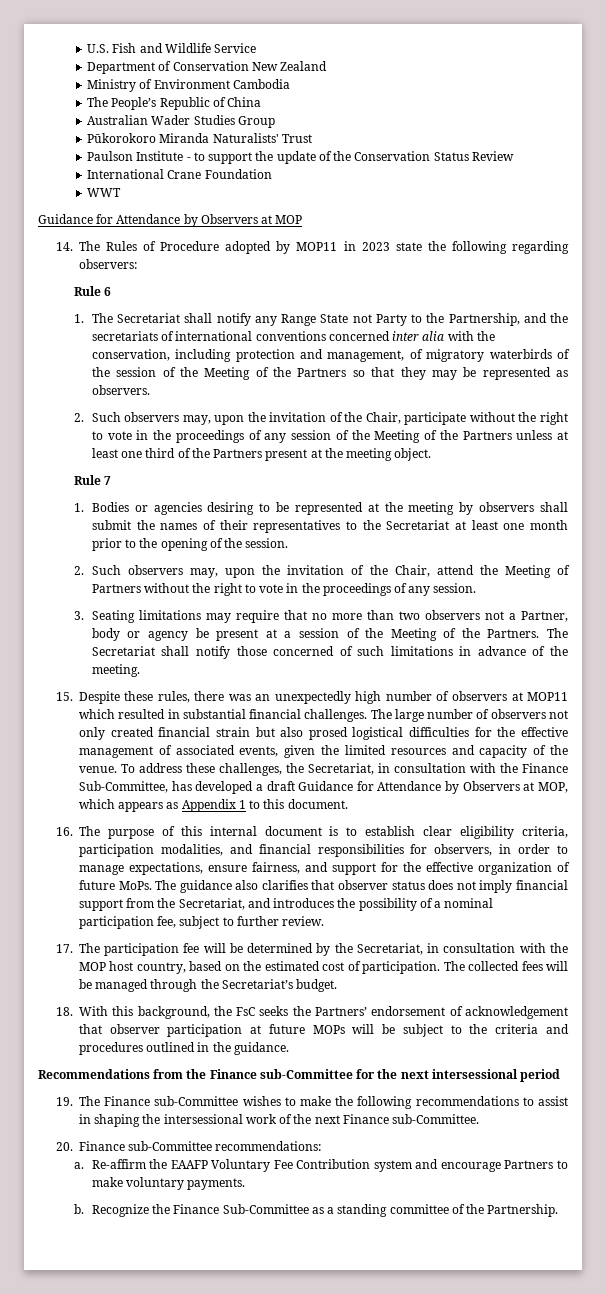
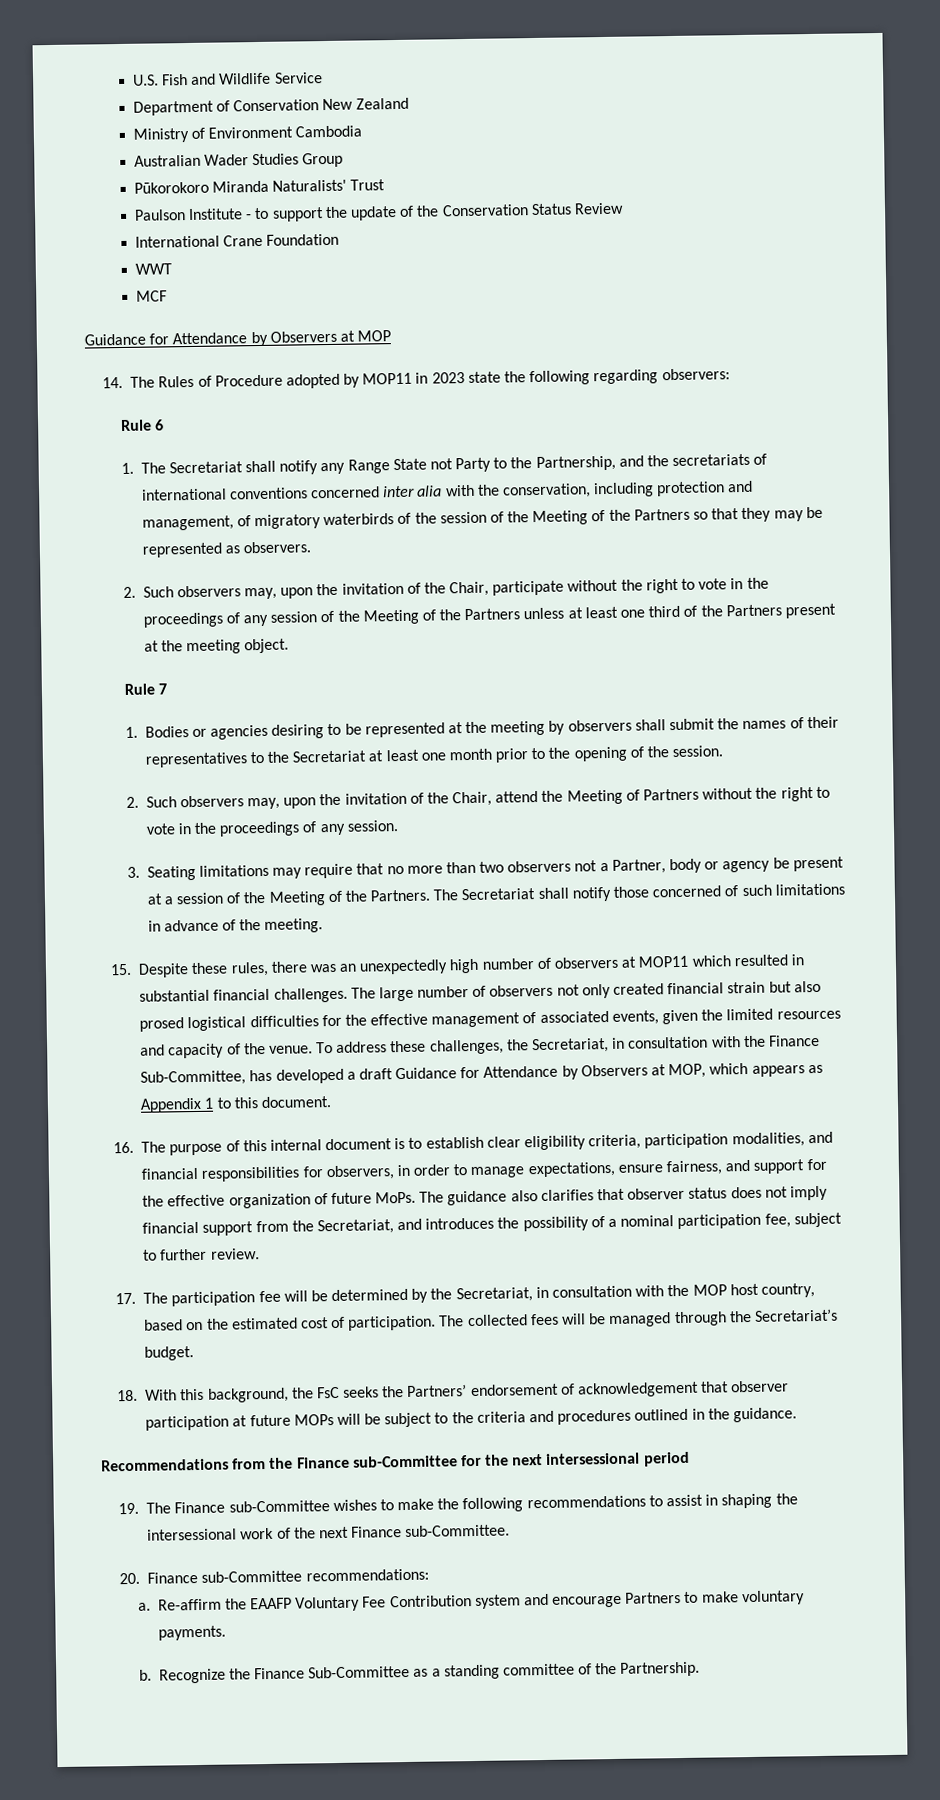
- The People’s Republic of China
+ MCF

